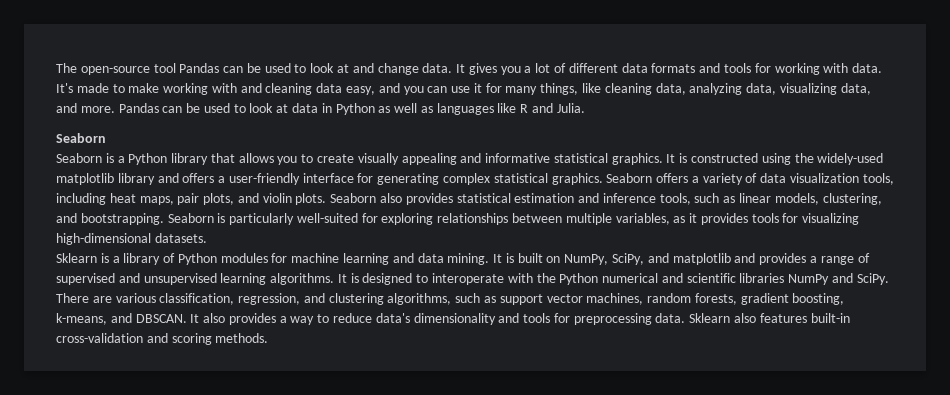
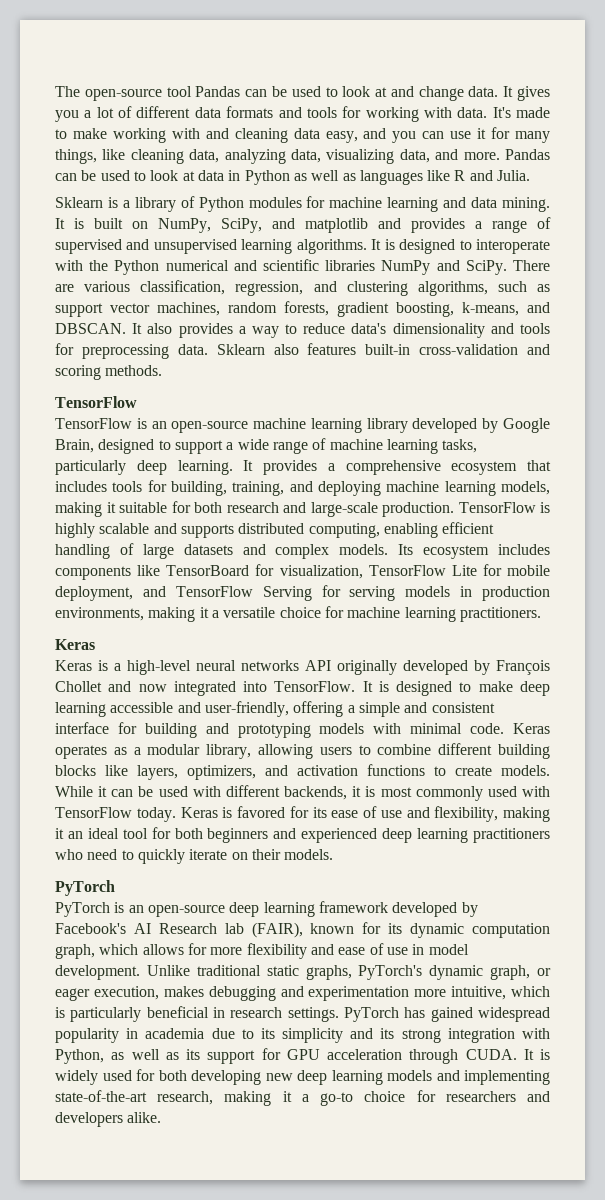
  Pandas can be used to look at data in Python as well as languages like R and Julia.
- Seaborn
- Seaborn is a Python library that allows you to create visually appealing and informative statistical graphics. It is constructed using the widely-used matplotlib library and offers a user-friendly interface for generating complex statistical graphics. Seaborn offers a variety of data visualization tools, including heat maps, pair plots, and violin plots. Seaborn also provides statistical estimation and inference tools, such as linear models, clustering, and bootstrapping. Seaborn is particularly well-suited for exploring relationships between multiple variables, as it provides tools for visualizing high-dimensional datasets.
  Sklearn also features built-in cross-validation and scoring methods.
+ TensorFlow
+ TensorFlow is an open-source machine learning library developed by Google Brain, designed to support a wide range of machine learning tasks, particularly deep learning. It provides a comprehensive ecosystem that includes tools for building, training, and deploying machine learning models, making it suitable for both research and large-scale production. TensorFlow is highly scalable and supports distributed computing, enabling efficient handling of large datasets and complex models. Its ecosystem includes components like TensorBoard for visualization, TensorFlow Lite for mobile deployment, and TensorFlow Serving for serving models in production environments, making it a versatile choice for machine learning practitioners.
+ Keras
+ Keras is a high-level neural networks API originally developed by François Chollet and now integrated into TensorFlow. It is designed to make deep learning accessible and user-friendly, offering a simple and consistent interface for building and prototyping models with minimal code. Keras operates as a modular library, allowing users to combine different building blocks like layers, optimizers, and activation functions to create models. While it can be used with different backends, it is most commonly used with TensorFlow today. Keras is favored for its ease of use and flexibility, making it an ideal tool for both beginners and experienced deep learning practitioners who need to quickly iterate on their models.
+ PyTorch
+ PyTorch is an open-source deep learning framework developed by Facebook's AI Research lab (FAIR), known for its dynamic computation graph, which allows for more flexibility and ease of use in model development. Unlike traditional static graphs, PyTorch's dynamic graph, or eager execution, makes debugging and experimentation more intuitive, which is particularly beneficial in research settings. PyTorch has gained widespread popularity in academia due to its simplicity and its strong integration with Python, as well as its support for GPU acceleration through CUDA. It is widely used for both developing new deep learning models and implementing state-of-the-art research, making it a go-to choice for researchers and developers alike.

